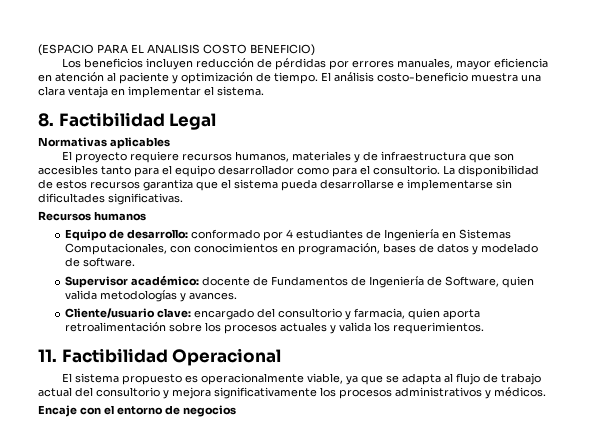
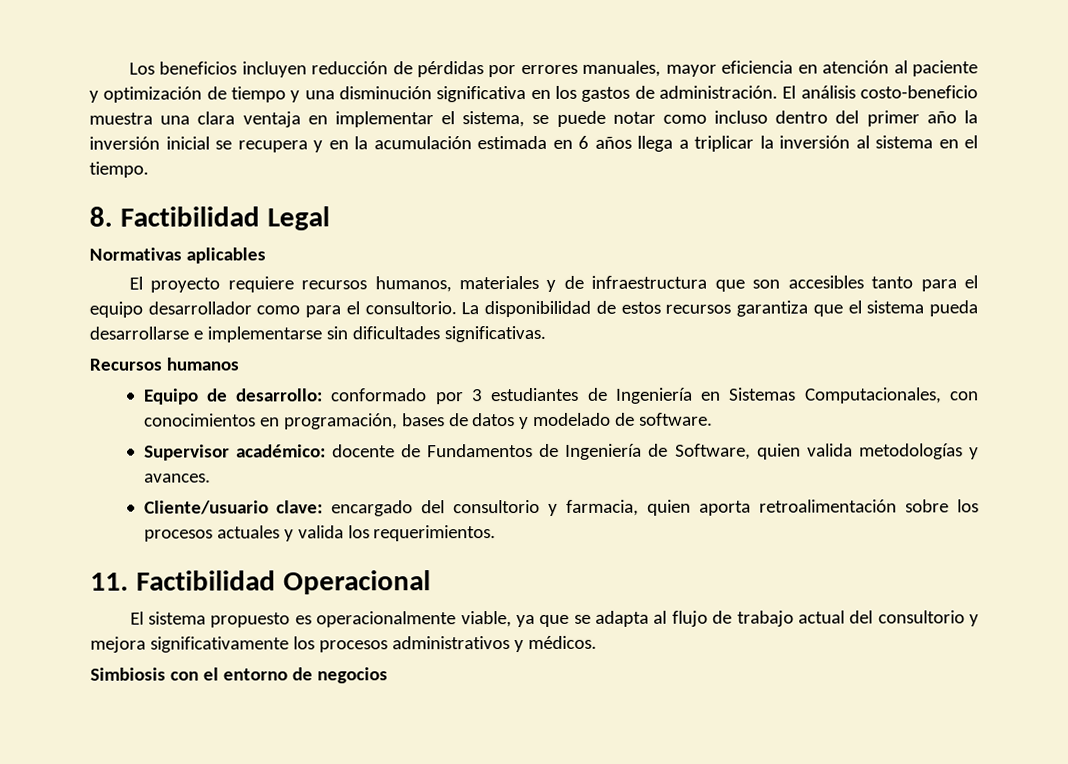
- (ESPACIO PARA EL ANALISIS COSTO BENEFICIO)
- Los beneficios incluyen reducción de pérdidas por errores manuales, mayor eficiencia en atención al paciente y optimización de tiempo.
+ Los beneficios incluyen reducción de pérdidas por errores manuales, mayor eficiencia en atención al paciente y optimización de tiempo y una disminución significativa en los gastos de administración.
- El análisis costo-beneficio muestra una clara ventaja en implementar el sistema.
+ El análisis costo-beneficio muestra una clara ventaja en implementar el sistema, se puede notar como incluso dentro del primer año la inversión inicial se recupera y en la acumulación estimada en 6 años llega a triplicar la inversión al sistema en el tiempo.
- Equipo de desarrollo: conformado por 4 estudiantes de Ingeniería en Sistemas Computacionales, con conocimientos en programación, bases de datos y modelado de software.
+ Equipo de desarrollo: conformado por 3 estudiantes de Ingeniería en Sistemas Computacionales, con conocimientos en programación, bases de datos y modelado de software.
- Encaje con el entorno de negocios
+ Simbiosis con el entorno de negocios

